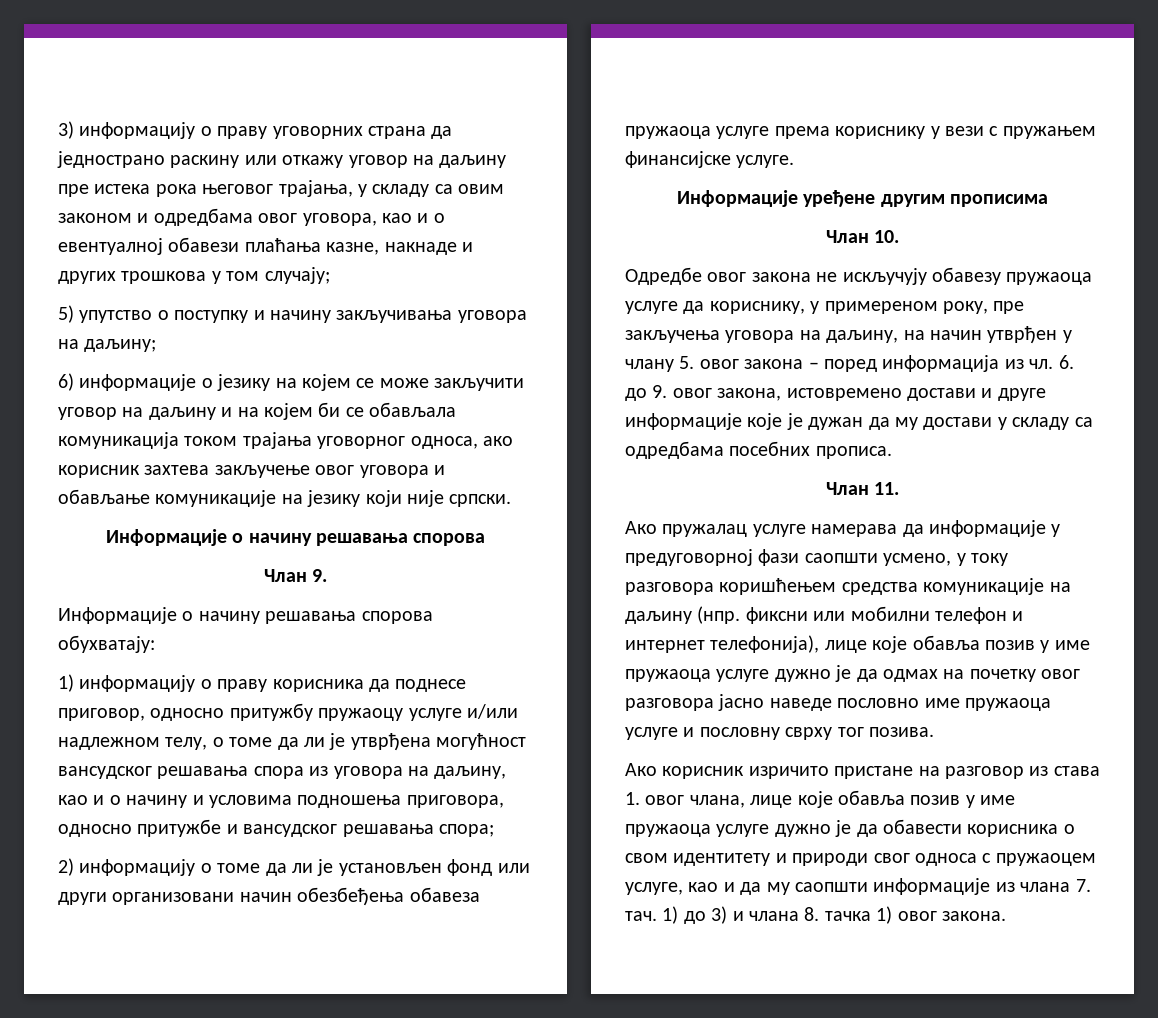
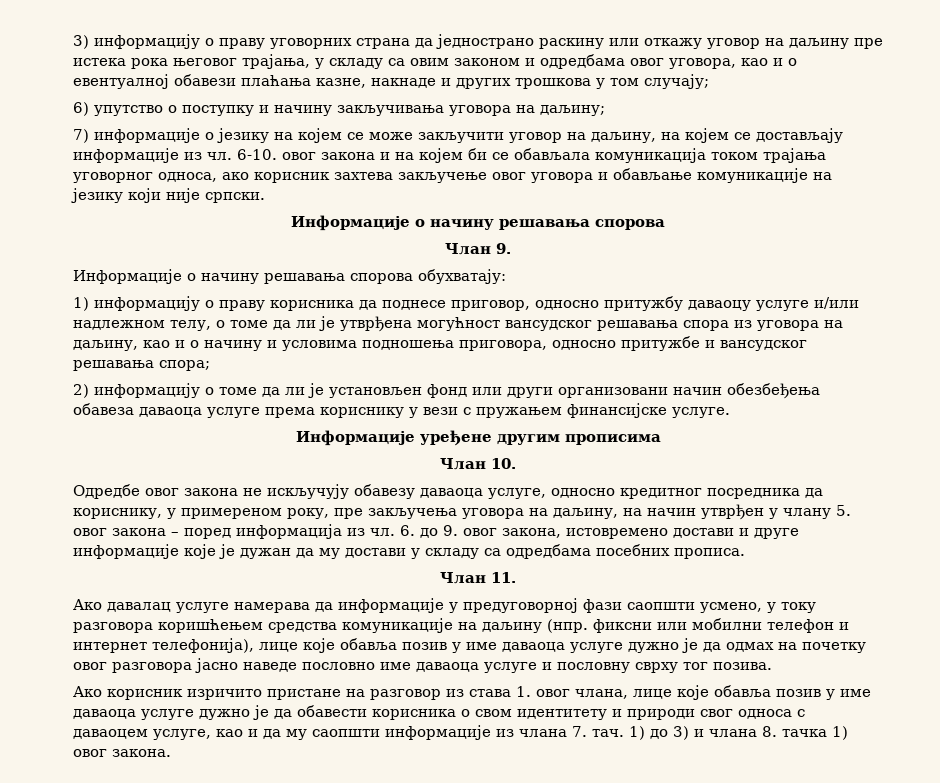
- 5) упутство о поступку и начину закључивања уговора на даљину;
+ 6) упутство о поступку и начину закључивања уговора на даљину;
- 6) информације о језику на којем се може закључити уговор на даљину и на којем би се обављала комуникација током трајања уговорног односа, ако корисник захтева закључење овог уговора и обављање комуникације на језику који није српски.
+ 7) информације о језику на којем се може закључити уговор на даљину, на којем се достављају информације из чл. 6-10. овог закона и на којем би се обављала комуникација током трајања уговорног односа, ако корисник захтева закључење овог уговора и обављање комуникације на језику који није српски.
- 1) информацију о праву корисника да поднесе приговор, односно притужбу пружаоцу услуге и/или надлежном телу, о томе да ли је утврђена могућност вансудског решавања спора из уговора на даљину, као и о начину и условима подношења приговора, односно притужбе и вансудског решавања спора;
+ 1) информацију о праву корисника да поднесе приговор, односно притужбу даваоцу услуге и/или надлежном телу, о томе да ли је утврђена могућност вансудског решавања спора из уговора на даљину, као и о начину и условима подношења приговора, односно притужбе и вансудског решавања спора;
- 2) информацију о томе да ли је установљен фонд или други организовани начин обезбеђења обавеза пружаоца услуге према кориснику у вези с пружањем финансијске услуге.
+ 2) информацију о томе да ли је установљен фонд или други организовани начин обезбеђења обавеза даваоца услуге према кориснику у вези с пружањем финансијске услуге.
- Одредбе овог закона не искључују обавезу пружаоца услуге да кориснику, у примереном року, пре закључења уговора на даљину, на начин утврђен у члану 5. овог закона – поред информација из чл.
+ Одредбе овог закона не искључују обавезу даваоца услуге, односно кредитног посредника да кориснику, у примереном року, пре закључења уговора на даљину, на начин утврђен у члану 5. овог закона – поред информација из чл.
- Ако пружалац услуге намерава да информације у предуговорној фази саопшти усмено, у току разговора коришћењем средства комуникације на даљину (нпр. фиксни или мобилни телефон и интернет телефонија), лице које обавља позив у име пружаоца услуге дужно је да одмах на почетку овог разговора јасно наведе пословно име пружаоца услуге и пословну сврху тог позива.
+ Ако давалац услуге намерава да информације у предуговорној фази саопшти усмено, у току разговора коришћењем средства комуникације на даљину (нпр. фиксни или мобилни телефон и интернет телефонија), лице које обавља позив у име даваоца услуге дужно је да одмах на почетку овог разговора јасно наведе пословно име даваоца услуге и пословну сврху тог позива.
- Ако корисник изричито пристане на разговор из става 1. овог члана, лице које обавља позив у име пружаоца услуге дужно је да обавести корисника о свом идентитету и природи свог односа с пружаоцем услуге, као и да му саопшти информације из члана 7. тач.
+ Ако корисник изричито пристане на разговор из става 1. овог члана, лице које обавља позив у име даваоца услуге дужно је да обавести корисника о свом идентитету и природи свог односа с даваоцем услуге, као и да му саопшти информације из члана 7. тач.

